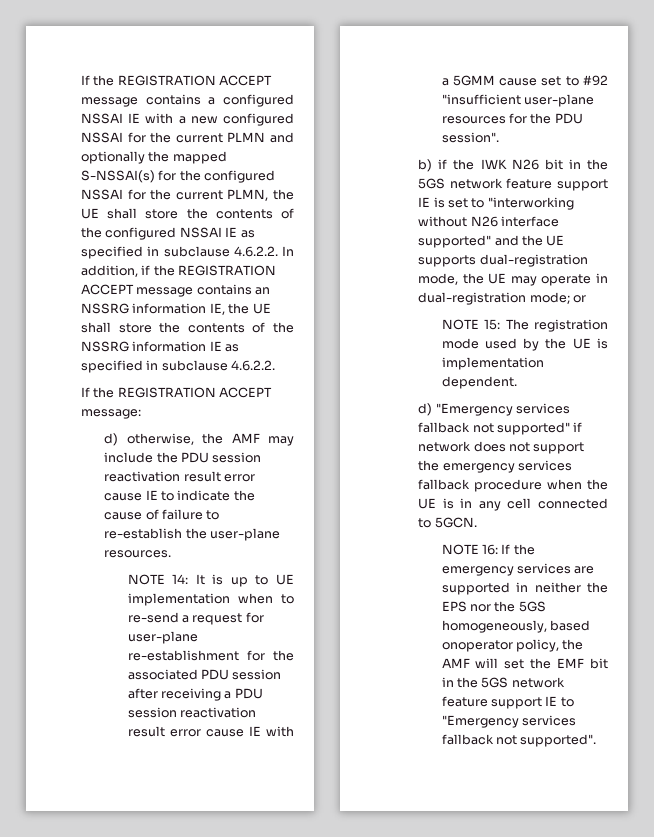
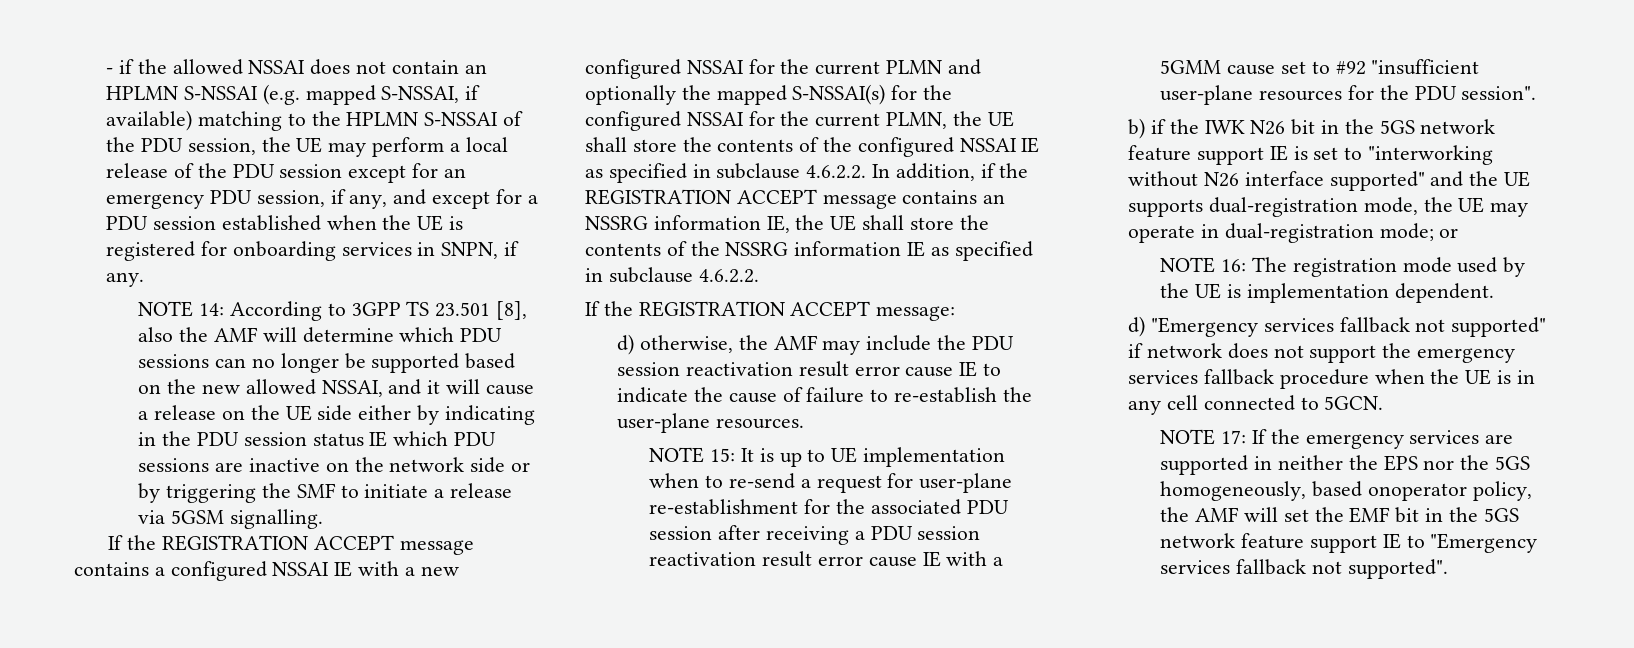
+ - if the allowed NSSAI does not contain an HPLMN S-NSSAI (e.g. mapped S-NSSAI, if available) matching to the HPLMN S-NSSAI of the PDU session, the UE may perform a local release of the PDU session except for an emergency PDU session, if any, and except for a PDU session established when the UE is registered for onboarding services in SNPN, if any.
+ NOTE 14: According to 3GPP TS 23.501 [8], also the AMF will determine which PDU sessions can no longer be supported based on the new allowed NSSAI, and it will cause a release on the UE side either by indicating in the PDU session status IE which PDU sessions are inactive on the network side or by triggering the SMF to initiate a release via 5GSM signalling.
- NOTE 14: It is up to UE implementation when to re-send a request for user-plane re-establishment for the associated PDU session after receiving a PDU session reactivation result error cause IE with a 5GMM cause set to #92 "insufficient user-plane resources for the PDU session".
+ NOTE 15: It is up to UE implementation when to re-send a request for user-plane re-establishment for the associated PDU session after receiving a PDU session reactivation result error cause IE with a 5GMM cause set to #92 "insufficient user-plane resources for the PDU session".
- NOTE 15: The registration mode used by the UE is implementation dependent.
+ NOTE 16: The registration mode used by the UE is implementation dependent.
- NOTE 16: If the emergency services are supported in neither the EPS nor the 5GS homogeneously, based onoperator policy, the AMF will set the EMF bit in the 5GS network feature support IE to "Emergency services fallback not supported".
+ NOTE 17: If the emergency services are supported in neither the EPS nor the 5GS homogeneously, based onoperator policy, the AMF will set the EMF bit in the 5GS network feature support IE to "Emergency services fallback not supported".

